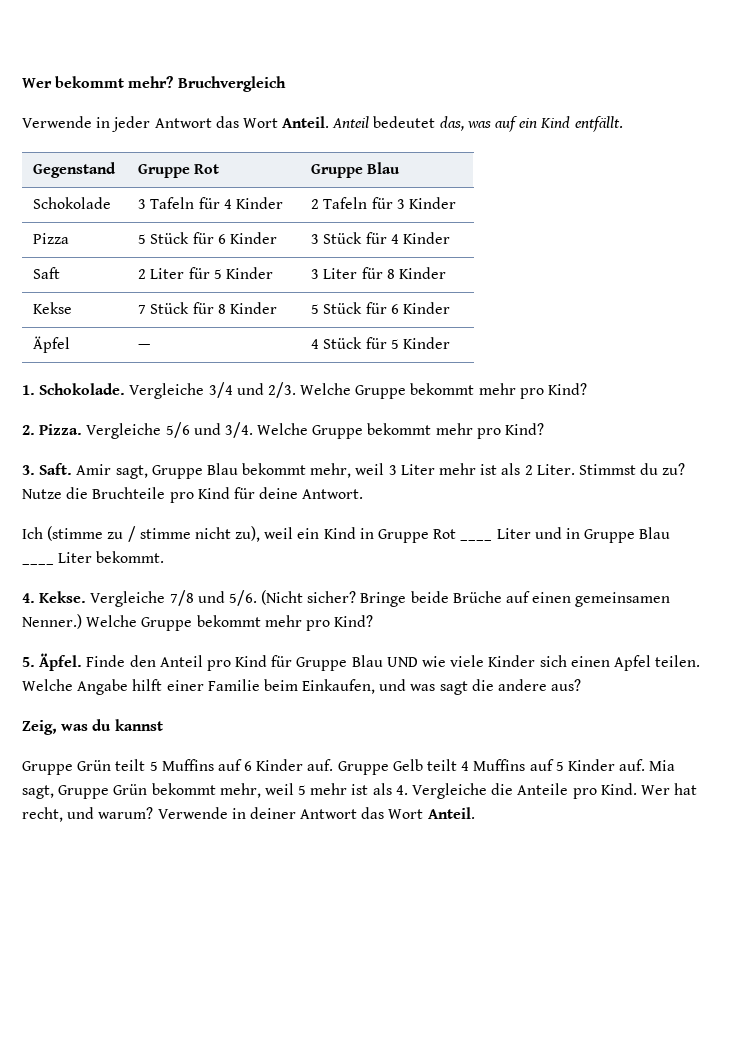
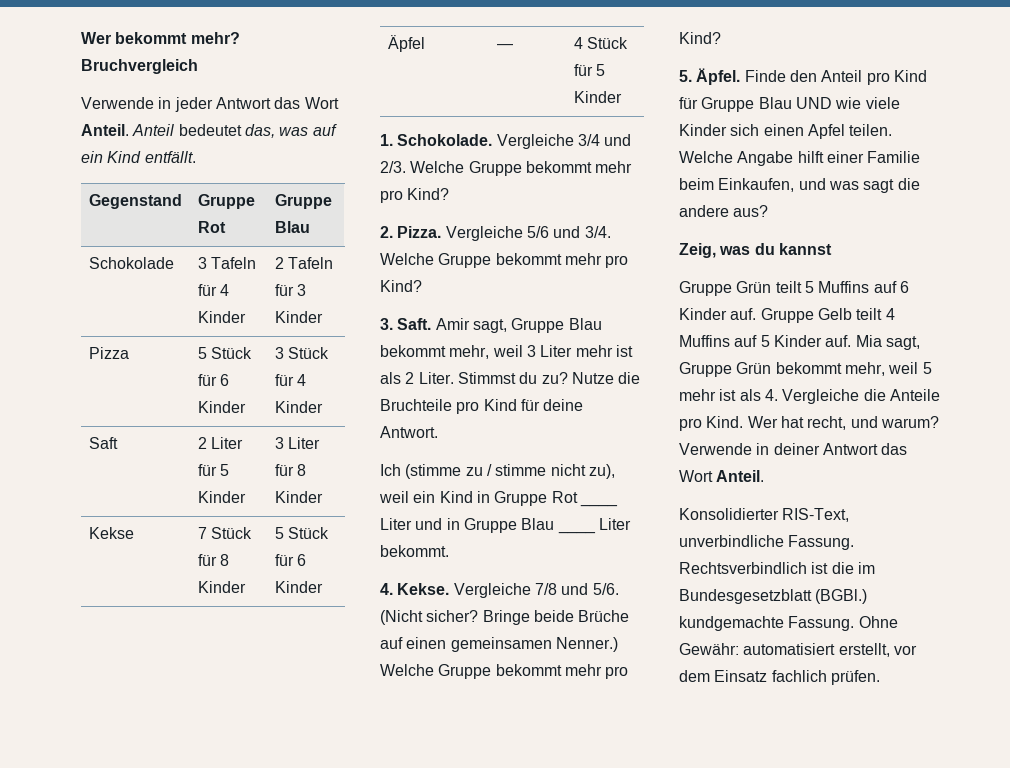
+ Konsolidierter RIS-Text, unverbindliche Fassung. Rechtsverbindlich ist die im Bundesgesetzblatt (BGBl.) kundgemachte Fassung. Ohne Gewähr: automatisiert erstellt, vor dem Einsatz fachlich prüfen.

